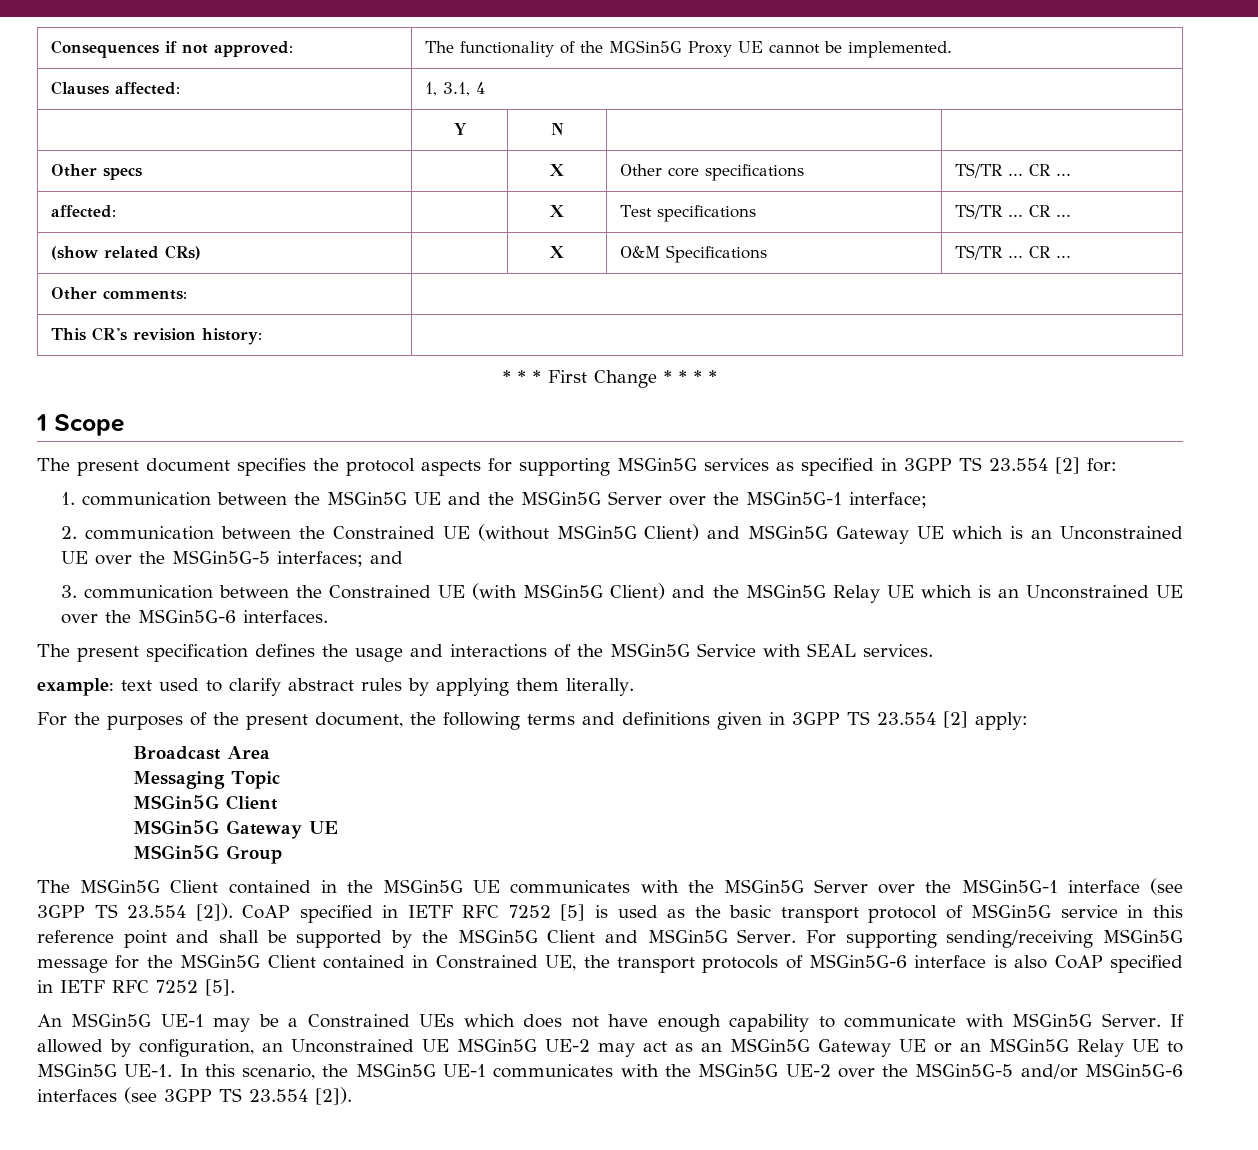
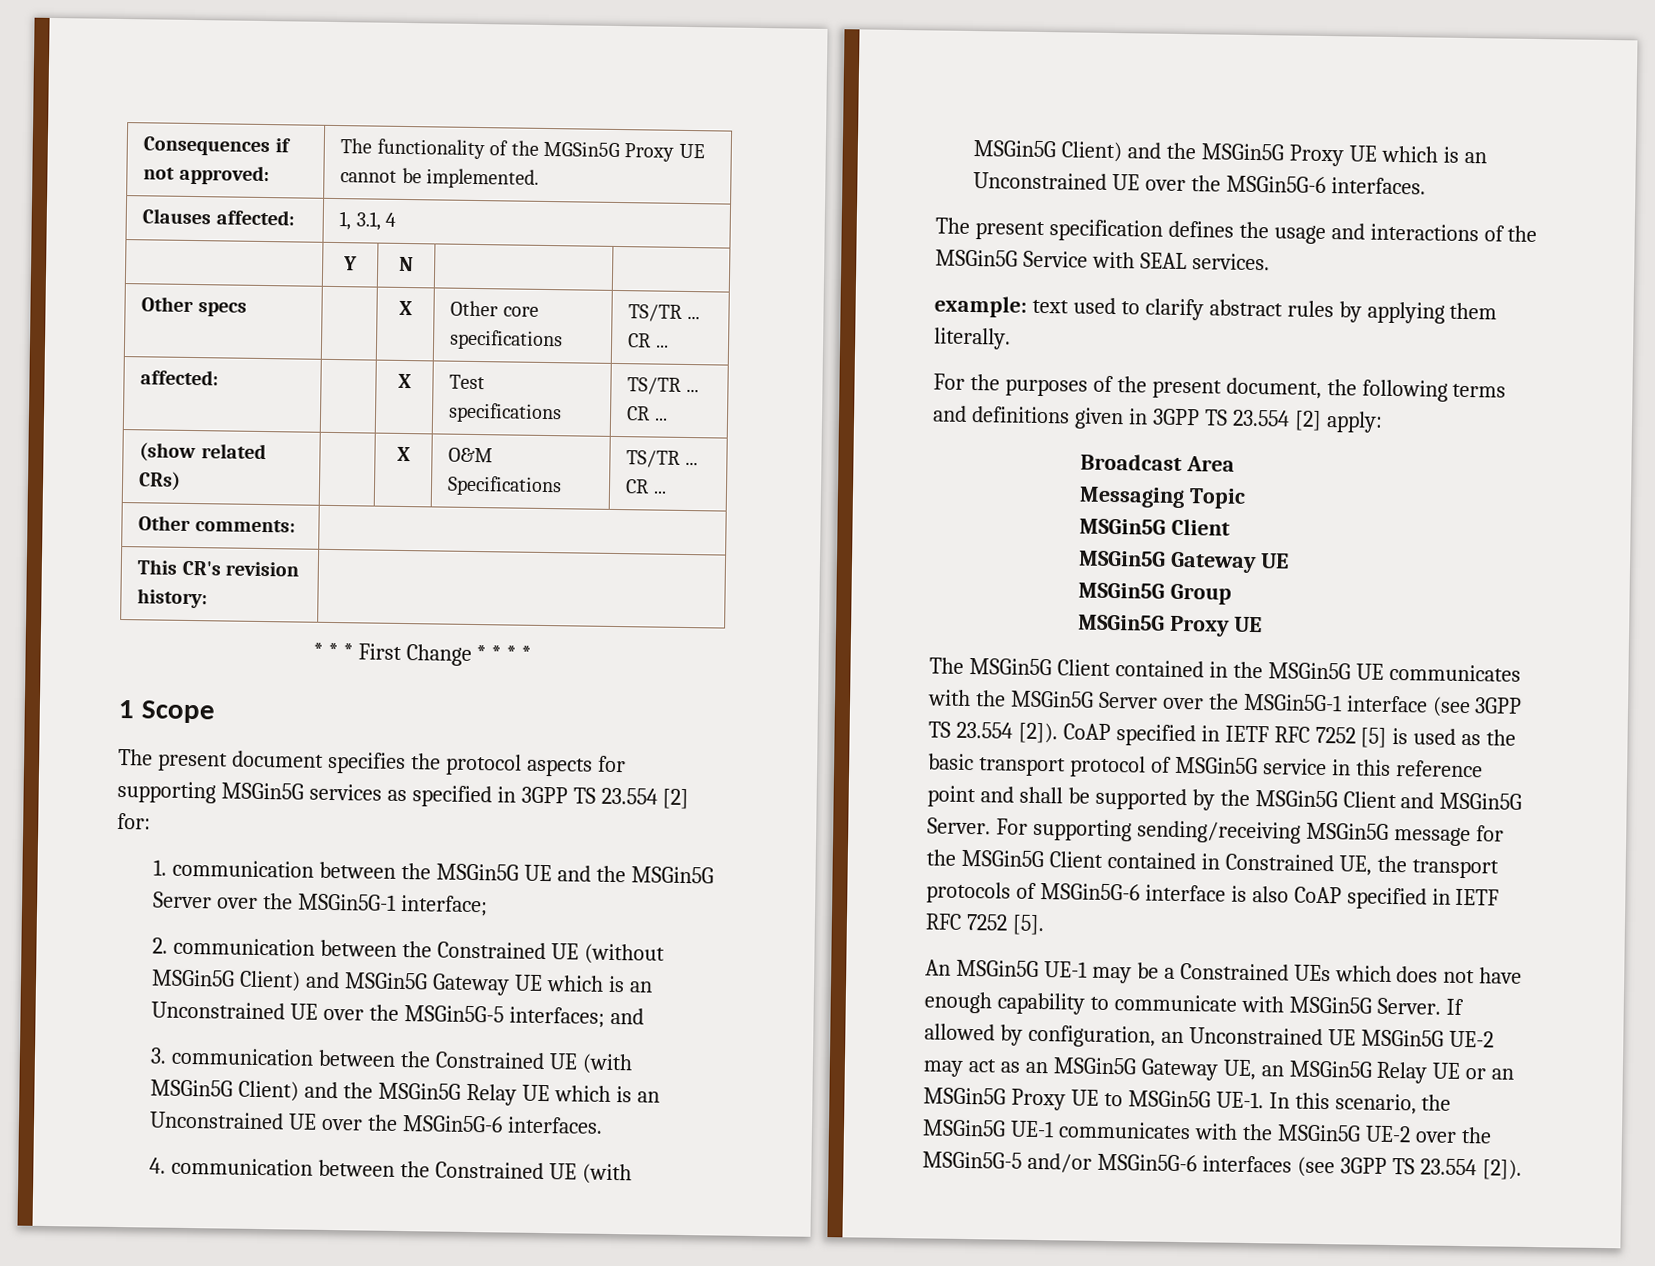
+ 4. communication between the Constrained UE (with MSGin5G Client) and the MSGin5G Proxy UE which is an Unconstrained UE over the MSGin5G-6 interfaces.
  MSGin5G Group
+ MSGin5G Proxy UE
- If allowed by configuration, an Unconstrained UE MSGin5G UE-2 may act as an MSGin5G Gateway UE or an MSGin5G Relay UE to MSGin5G UE-1.
+ If allowed by configuration, an Unconstrained UE MSGin5G UE-2 may act as an MSGin5G Gateway UE, an MSGin5G Relay UE or an MSGin5G Proxy UE to MSGin5G UE-1.

